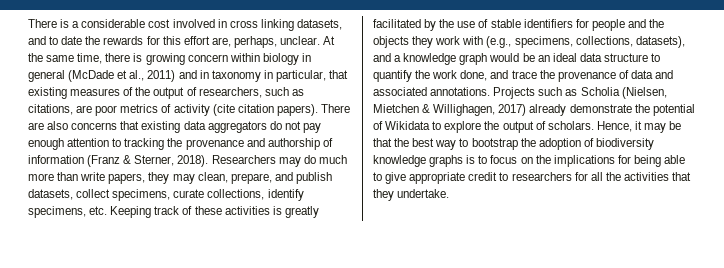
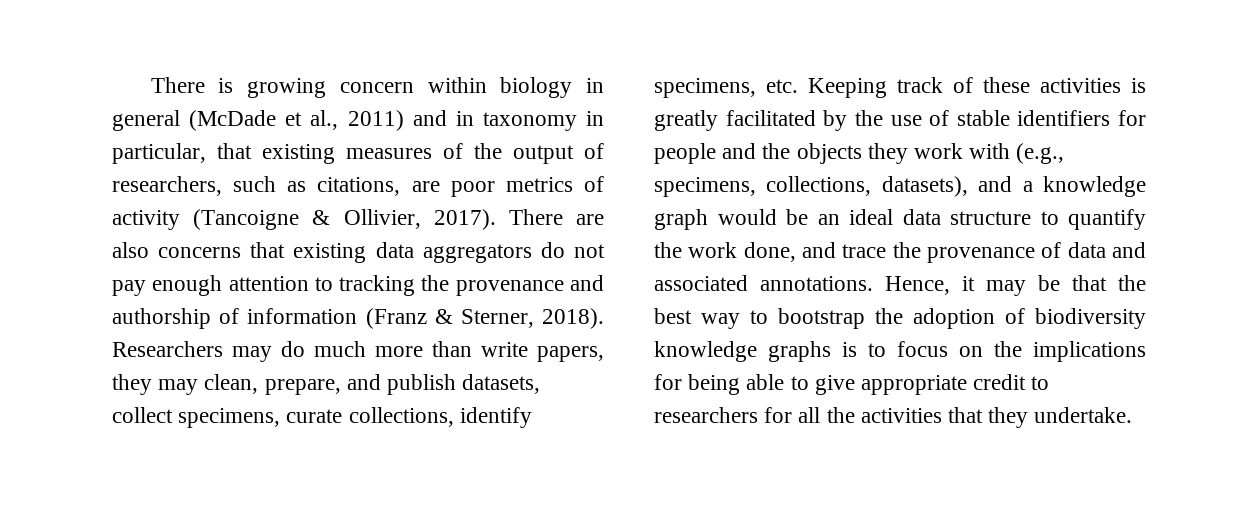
- There is a considerable cost involved in cross linking datasets, and to date the rewards for this effort are, perhaps, unclear. At the same time, there is growing concern within biology in general (McDade et al., 2011) and in taxonomy in particular, that existing measures of the output of researchers, such as citations, are poor metrics of activity (cite citation papers).
+ There is growing concern within biology in general (McDade et al., 2011) and in taxonomy in particular, that existing measures of the output of researchers, such as citations, are poor metrics of activity (Tancoigne & Ollivier, 2017).
- Projects such as Scholia (Nielsen, Mietchen & Willighagen, 2017) already demonstrate the potential of Wikidata to explore the output of scholars.

